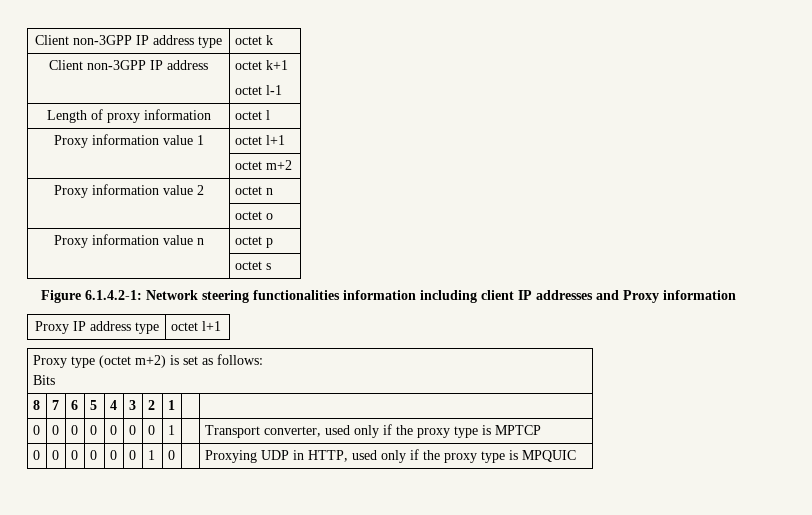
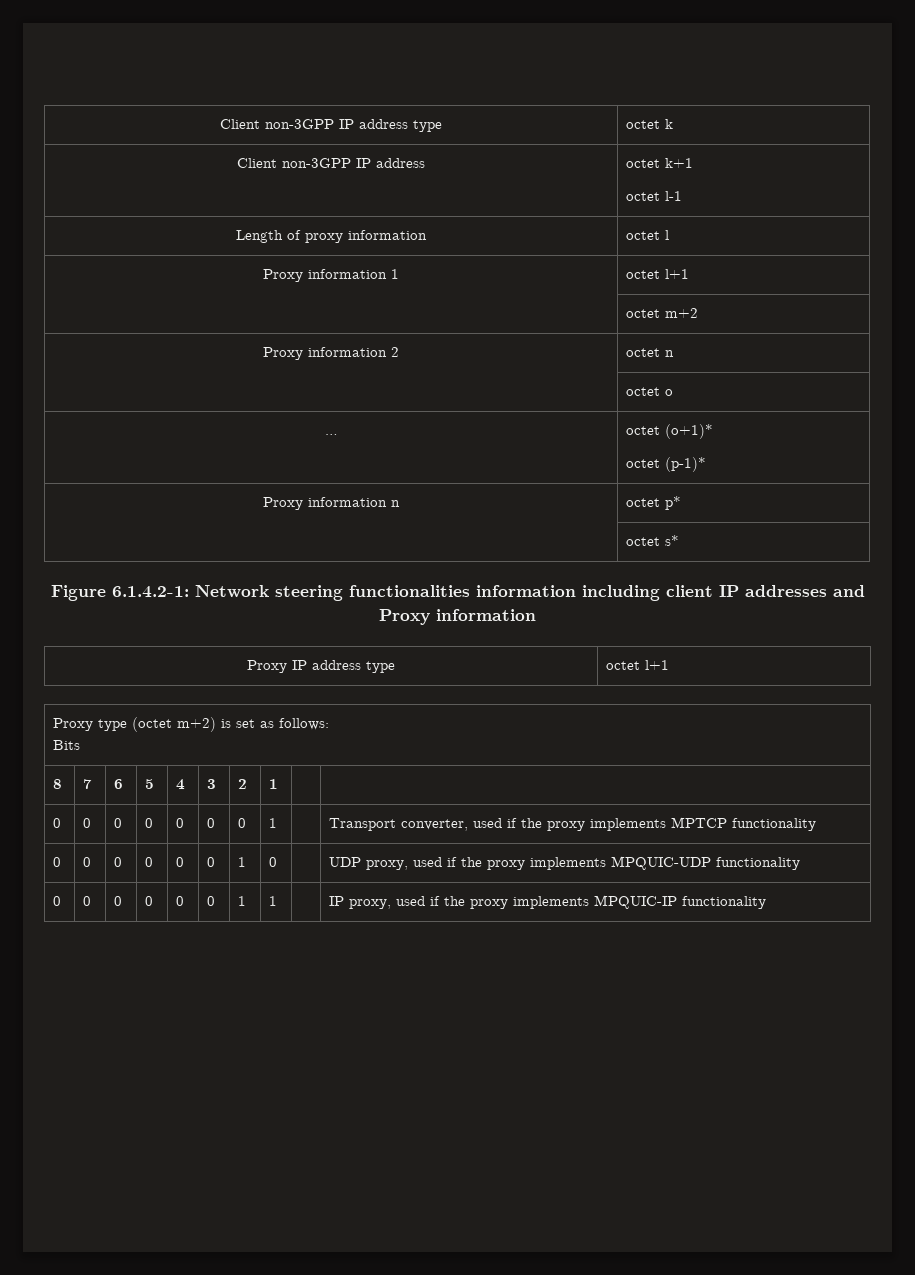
- Proxy information value 1 | octet l+1
+ Proxy information 1 | octet l+1
- Proxy information value 2 | octet n
+ Proxy information 2 | octet n
- Proxy information value n | octet p
- | octet s
+ … | octet (o+1)*
+ octet (p-1)*
+ Proxy information n | octet p*
+ | octet s*
- 0 | 0 | 0 | 0 | 0 | 0 | 0 | 1 | | Transport converter, used only if the proxy type is MPTCP
+ 0 | 0 | 0 | 0 | 0 | 0 | 0 | 1 | | Transport converter, used if the proxy implements MPTCP functionality
- 0 | 0 | 0 | 0 | 0 | 0 | 1 | 0 | | Proxying UDP in HTTP, used only if the proxy type is MPQUIC
+ 0 | 0 | 0 | 0 | 0 | 0 | 1 | 0 | | UDP proxy, used if the proxy implements MPQUIC-UDP functionality
+ 0 | 0 | 0 | 0 | 0 | 0 | 1 | 1 | | IP proxy, used if the proxy implements MPQUIC-IP functionality

